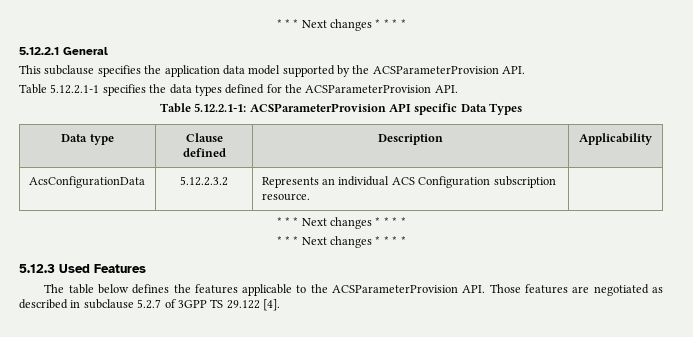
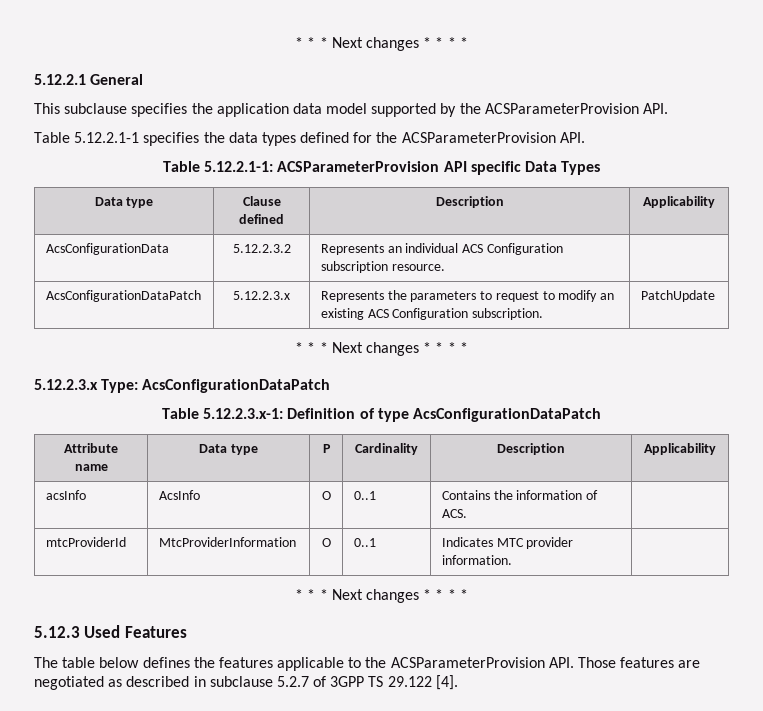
  AcsConfigurationData | 5.12.2.3.2 | Represents an individual ACS Configuration subscription resource. |
+ AcsConfigurationDataPatch | 5.12.2.3.x | Represents the parameters to request to modify an existing ACS Configuration subscription. | PatchUpdate
  * * * Next changes * * * *
+ 5.12.2.3.x Type: AcsConfigurationDataPatch
+ Table 5.12.2.3.x-1: Definition of type AcsConfigurationDataPatch
+ Attribute name | Data type | P | Cardinality | Description | Applicability
+ acsInfo | AcsInfo | O | 0..1 | Contains the information of ACS. |
+ mtcProviderId | MtcProviderInformation | O | 0..1 | Indicates MTC provider information. |

